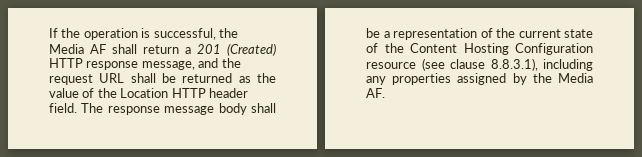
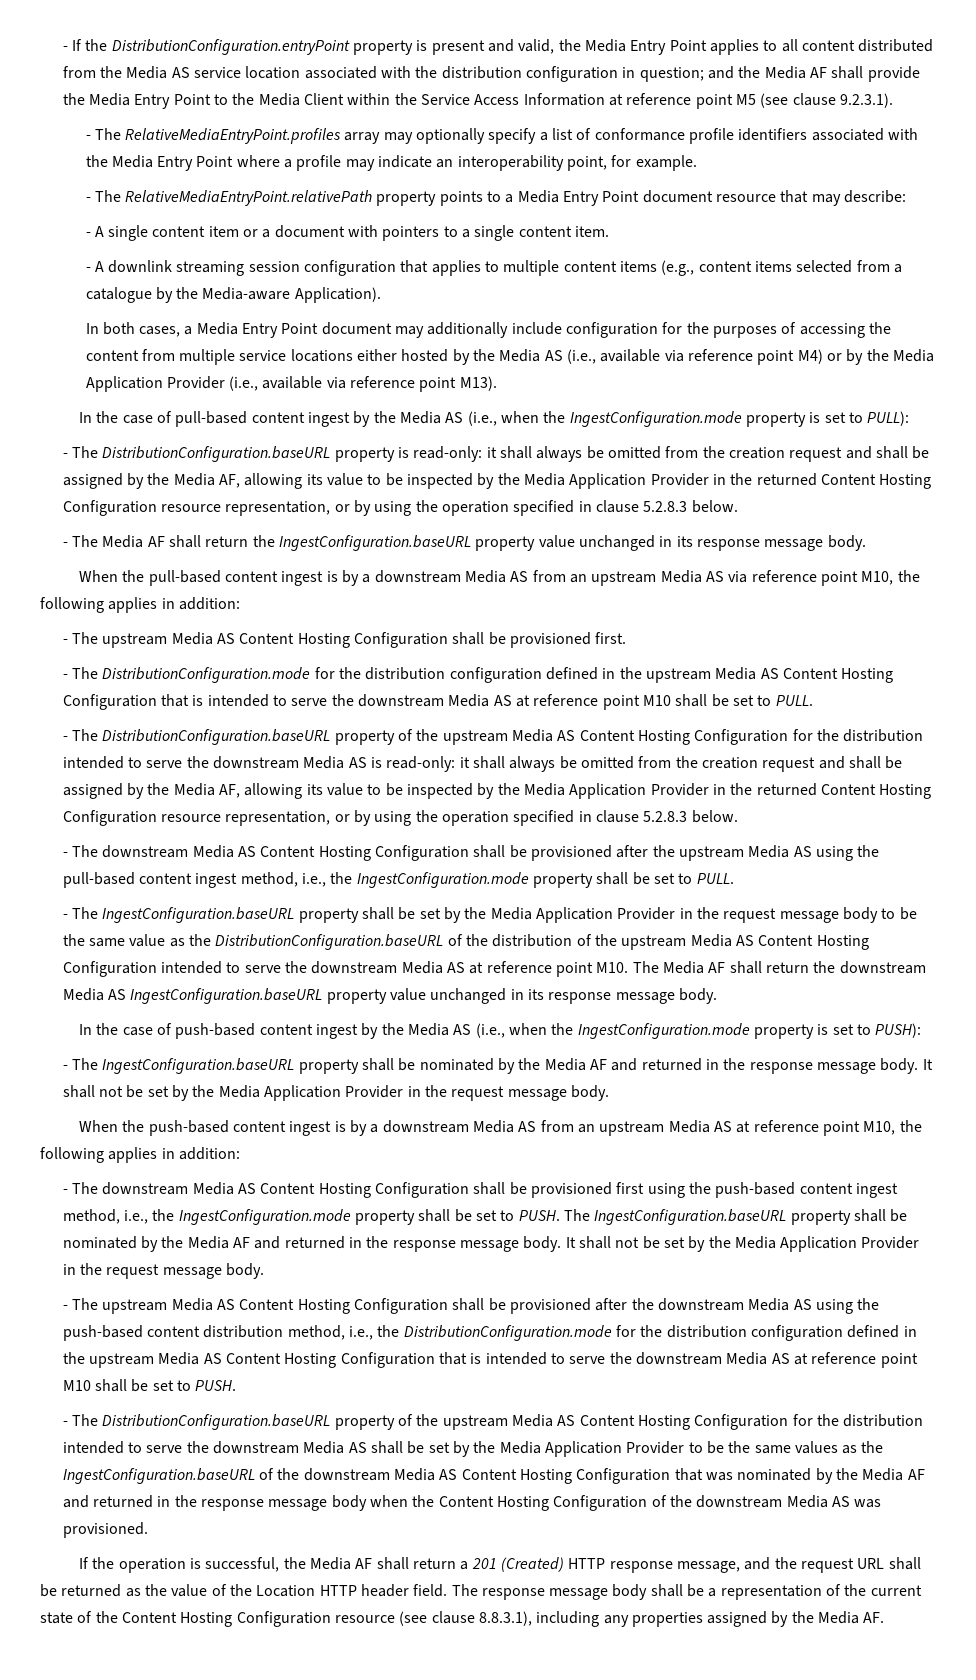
+ - If the DistributionConfiguration.entryPoint property is present and valid, the Media Entry Point applies to all content distributed from the Media AS service location associated with the distribution configuration in question; and the Media AF shall provide the Media Entry Point to the Media Client within the Service Access Information at reference point M5 (see clause 9.2.3.1).
+ - The RelativeMediaEntryPoint.profiles array may optionally specify a list of conformance profile identifiers associated with the Media Entry Point where a profile may indicate an interoperability point, for example.
+ - The RelativeMediaEntryPoint.relativePath property points to a Media Entry Point document resource that may describe:
+ - A single content item or a document with pointers to a single content item.
+ - A downlink streaming session configuration that applies to multiple content items (e.g., content items selected from a catalogue by the Media-aware Application).
+ In both cases, a Media Entry Point document may additionally include configuration for the purposes of accessing the content from multiple service locations either hosted by the Media AS (i.e., available via reference point M4) or by the Media Application Provider (i.e., available via reference point M13).
+ In the case of pull-based content ingest by the Media AS (i.e., when the IngestConfiguration.mode property is set to PULL):
+ - The DistributionConfiguration.baseURL property is read-only: it shall always be omitted from the creation request and shall be assigned by the Media AF, allowing its value to be inspected by the Media Application Provider in the returned Content Hosting Configuration resource representation, or by using the operation specified in clause 5.2.8.3 below.
+ - The Media AF shall return the IngestConfiguration.baseURL property value unchanged in its response message body.
+ When the pull-based content ingest is by a downstream Media AS from an upstream Media AS via reference point M10, the following applies in addition:
+ - The upstream Media AS Content Hosting Configuration shall be provisioned first.
+ - The DistributionConfiguration.mode for the distribution configuration defined in the upstream Media AS Content Hosting Configuration that is intended to serve the downstream Media AS at reference point M10 shall be set to PULL.
+ - The DistributionConfiguration.baseURL property of the upstream Media AS Content Hosting Configuration for the distribution intended to serve the downstream Media AS is read-only: it shall always be omitted from the creation request and shall be assigned by the Media AF, allowing its value to be inspected by the Media Application Provider in the returned Content Hosting Configuration resource representation, or by using the operation specified in clause 5.2.8.3 below.
+ - The downstream Media AS Content Hosting Configuration shall be provisioned after the upstream Media AS using the pull-based content ingest method, i.e., the IngestConfiguration.mode property shall be set to PULL.
+ - The IngestConfiguration.baseURL property shall be set by the Media Application Provider in the request message body to be the same value as the DistributionConfiguration.baseURL of the distribution of the upstream Media AS Content Hosting Configuration intended to serve the downstream Media AS at reference point M10. The Media AF shall return the downstream Media AS IngestConfiguration.baseURL property value unchanged in its response message body.
+ In the case of push-based content ingest by the Media AS (i.e., when the IngestConfiguration.mode property is set to PUSH):
+ - The IngestConfiguration.baseURL property shall be nominated by the Media AF and returned in the response message body. It shall not be set by the Media Application Provider in the request message body.
+ When the push-based content ingest is by a downstream Media AS from an upstream Media AS at reference point M10, the following applies in addition:
+ - The downstream Media AS Content Hosting Configuration shall be provisioned first using the push-based content ingest method, i.e., the IngestConfiguration.mode property shall be set to PUSH. The IngestConfiguration.baseURL property shall be nominated by the Media AF and returned in the response message body. It shall not be set by the Media Application Provider in the request message body.
+ - The upstream Media AS Content Hosting Configuration shall be provisioned after the downstream Media AS using the push-based content distribution method, i.e., the DistributionConfiguration.mode for the distribution configuration defined in the upstream Media AS Content Hosting Configuration that is intended to serve the downstream Media AS at reference point M10 shall be set to PUSH.
+ - The DistributionConfiguration.baseURL property of the upstream Media AS Content Hosting Configuration for the distribution intended to serve the downstream Media AS shall be set by the Media Application Provider to be the same values as the IngestConfiguration.baseURL of the downstream Media AS Content Hosting Configuration that was nominated by the Media AF and returned in the response message body when the Content Hosting Configuration of the downstream Media AS was provisioned.

